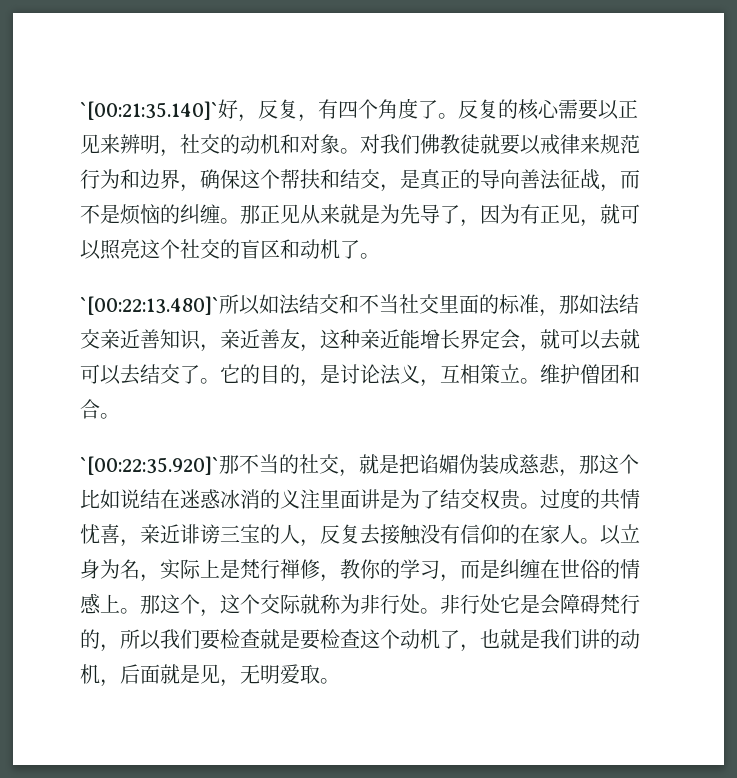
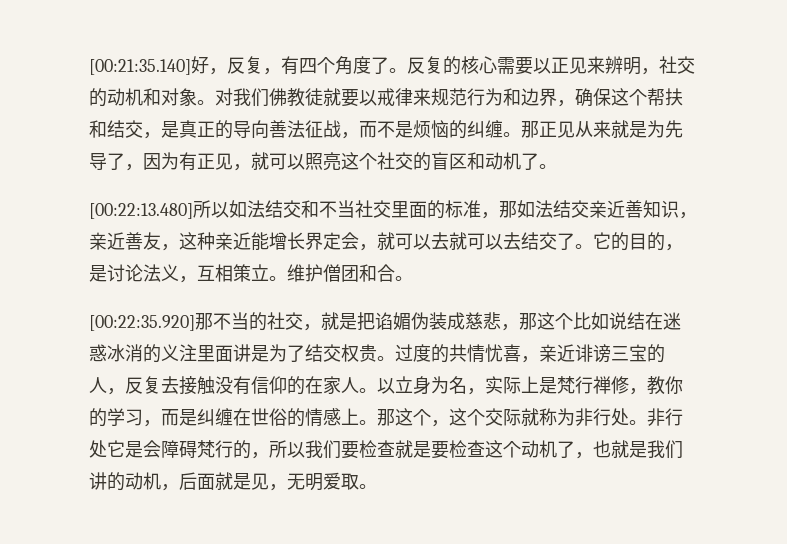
- `[00:21:35.140]`好，反复，有四个角度了。
+ [00:21:35.140]好，反复，有四个角度了。
- `[00:22:13.480]`所以如法结交和不当社交里面的标准，那如法结交亲近善知识，亲近善友，这种亲近能增长界定会，就可以去就可以去结交了。
+ [00:22:13.480]所以如法结交和不当社交里面的标准，那如法结交亲近善知识，亲近善友，这种亲近能增长界定会，就可以去就可以去结交了。
- `[00:22:35.920]`那不当的社交，就是把谄媚伪装成慈悲，那这个比如说结在迷惑冰消的义注里面讲是为了结交权贵。
+ [00:22:35.920]那不当的社交，就是把谄媚伪装成慈悲，那这个比如说结在迷惑冰消的义注里面讲是为了结交权贵。

